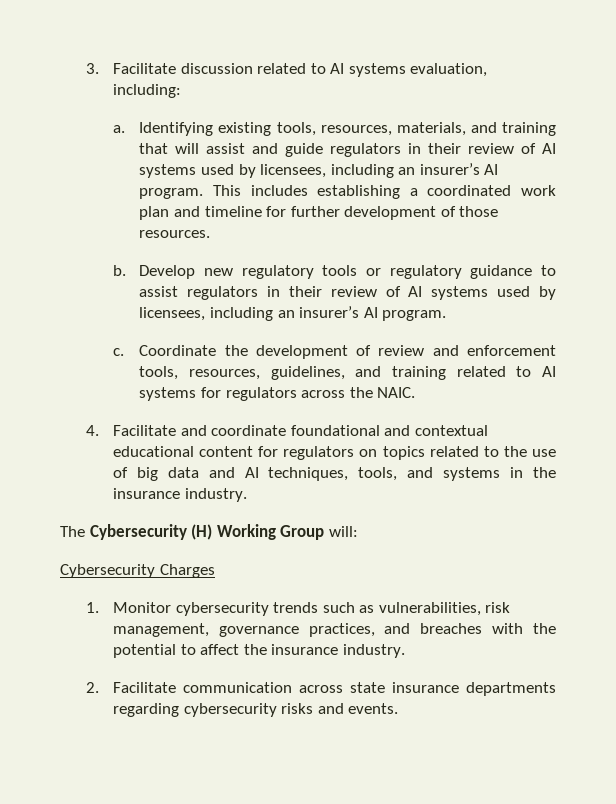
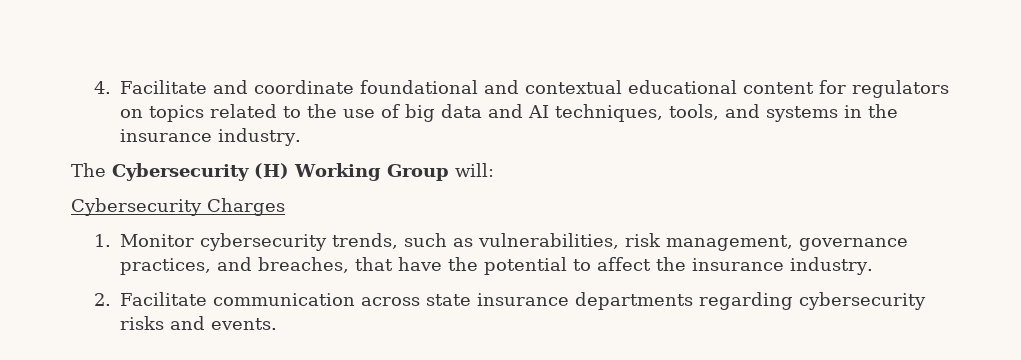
- 3. Facilitate discussion related to AI systems evaluation, including:
- a. Identifying existing tools, resources, materials, and training that will assist and guide regulators in their review of AI systems used by licensees, including an insurer’s AI program. This includes establishing a coordinated work plan and timeline for further development of those resources.
- b. Develop new regulatory tools or regulatory guidance to assist regulators in their review of AI systems used by licensees, including an insurer’s AI program.
- c. Coordinate the development of review and enforcement tools, resources, guidelines, and training related to AI systems for regulators across the NAIC.
- 1. Monitor cybersecurity trends such as vulnerabilities, risk management, governance practices, and breaches with the potential to affect the insurance industry.
+ 1. Monitor cybersecurity trends, such as vulnerabilities, risk management, governance practices, and breaches, that have the potential to affect the insurance industry.

